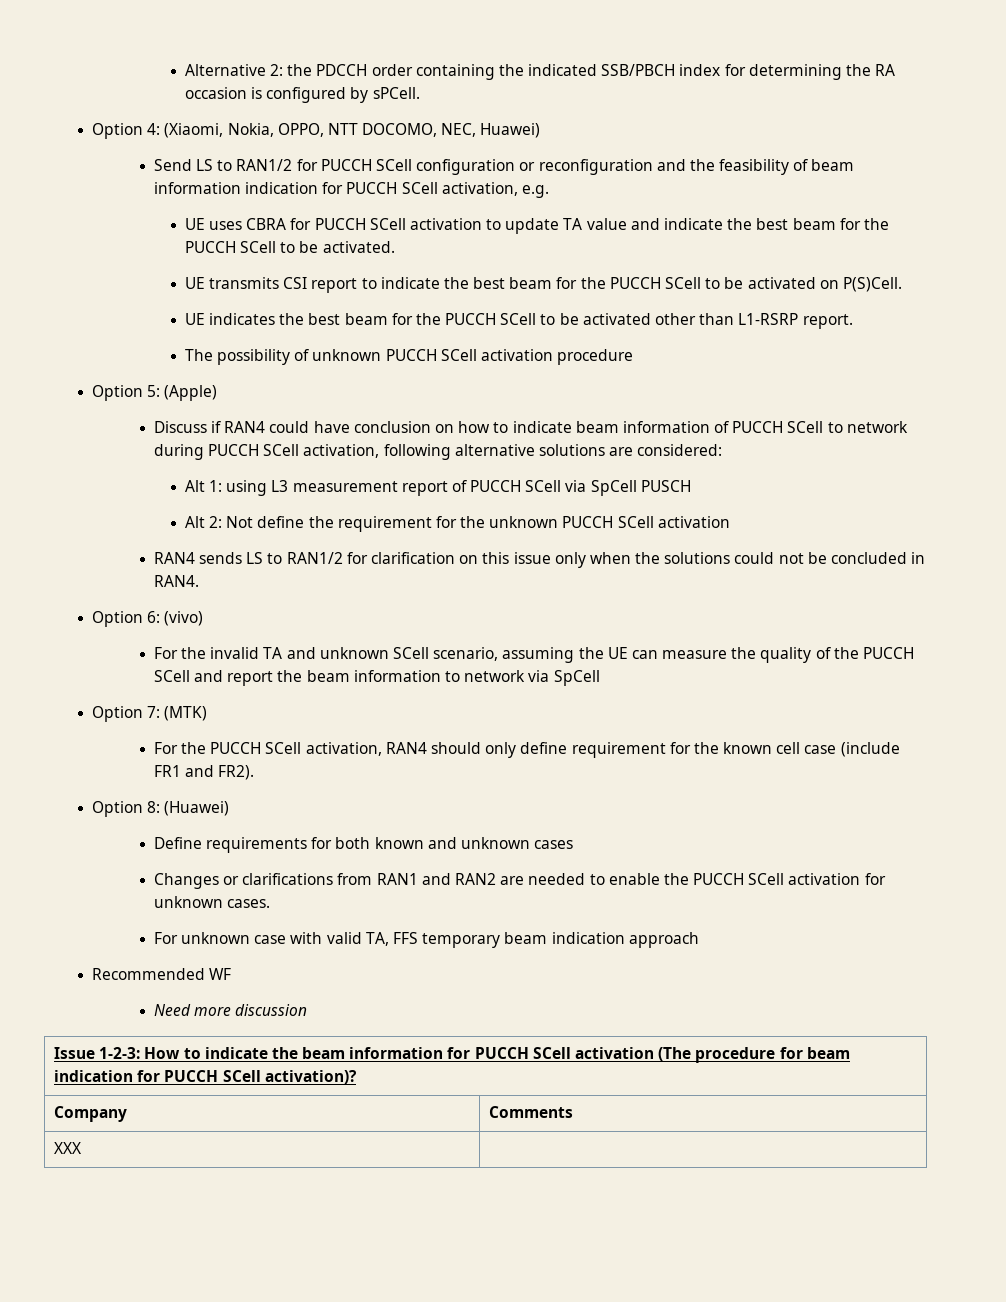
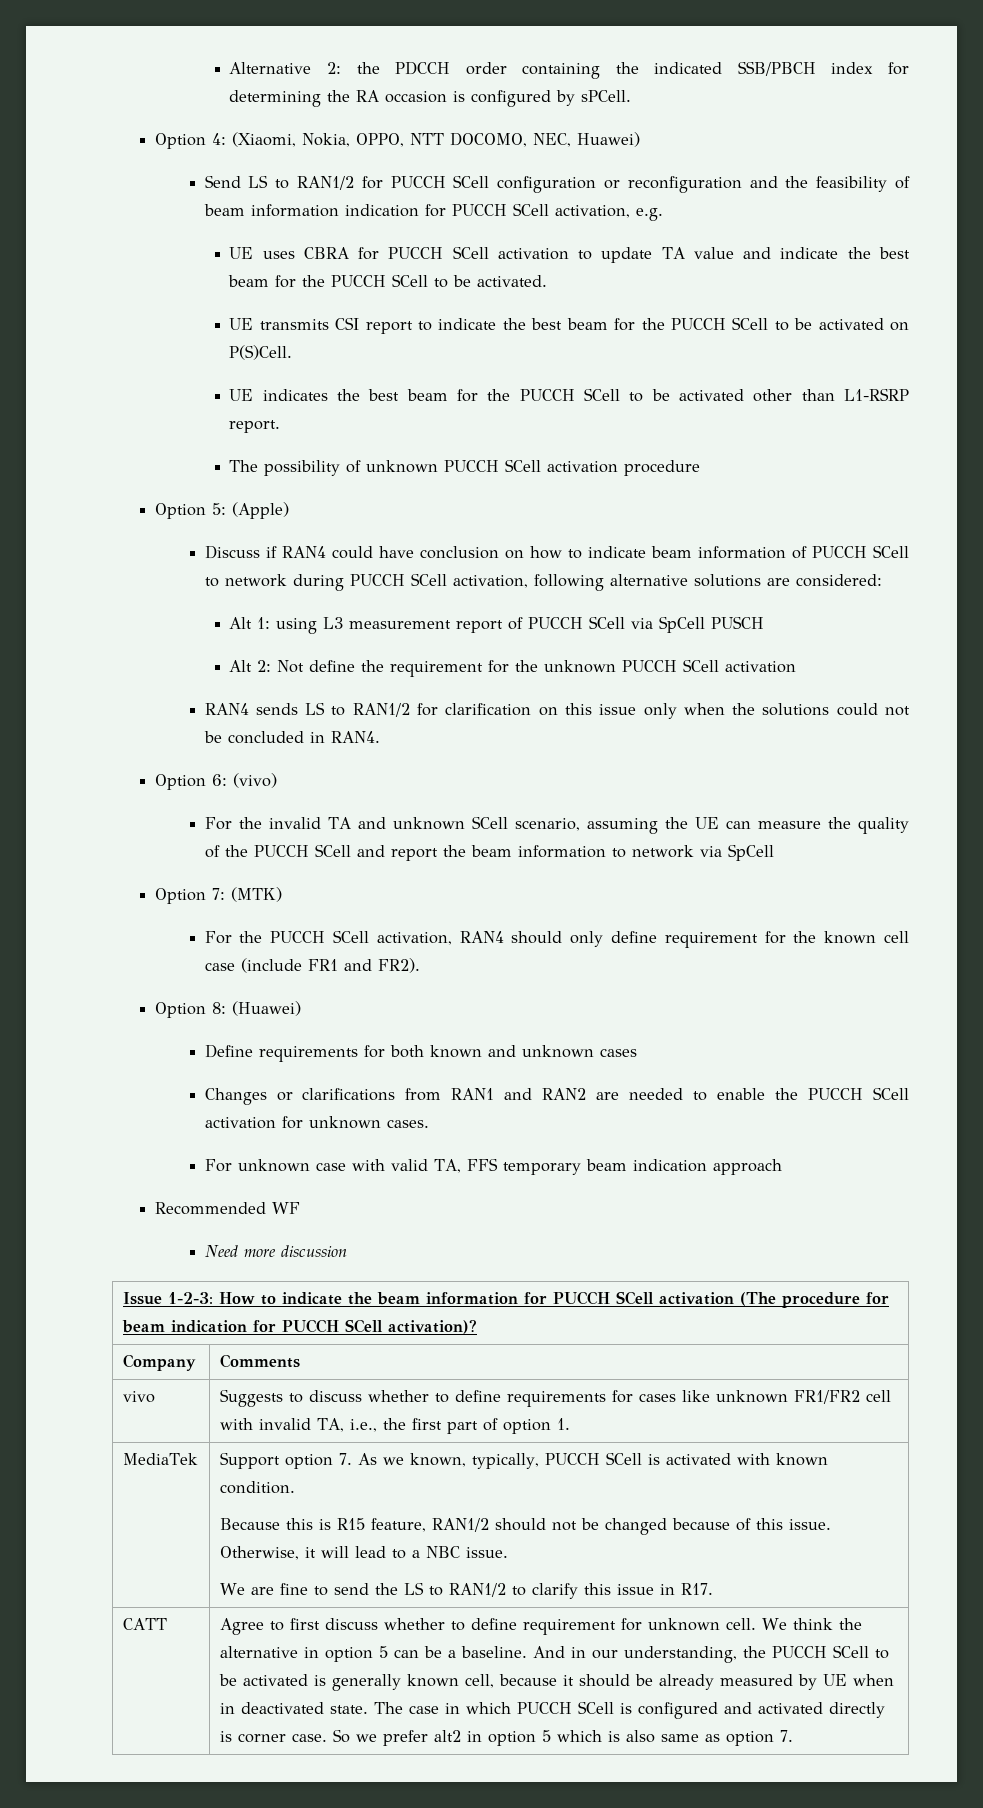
- XXX |
+ vivo | Suggests to discuss whether to define requirements for cases like unknown FR1/FR2 cell with invalid TA, i.e., the first part of option 1.
+ MediaTek | Support option 7. As we known, typically, PUCCH SCell is activated with known condition.
+ Because this is R15 feature, RAN1/2 should not be changed because of this issue. Otherwise, it will lead to a NBC issue.
+ We are fine to send the LS to RAN1/2 to clarify this issue in R17.
+ CATT | Agree to first discuss whether to define requirement for unknown cell. We think the alternative in option 5 can be a baseline. And in our understanding, the PUCCH SCell to be activated is generally known cell, because it should be already measured by UE when in deactivated state. The case in which PUCCH SCell is configured and activated directly is corner case. So we prefer alt2 in option 5 which is also same as option 7.

